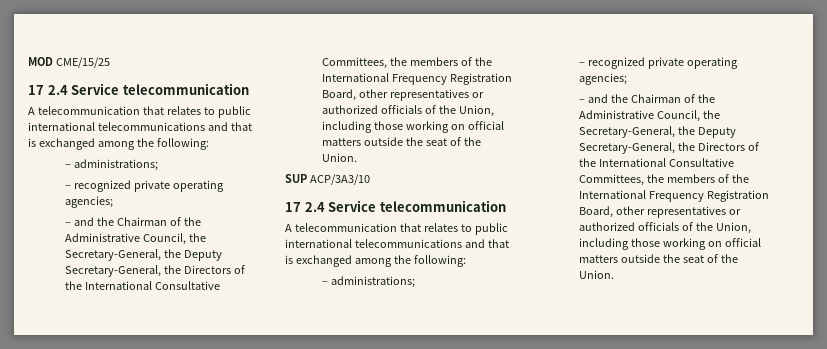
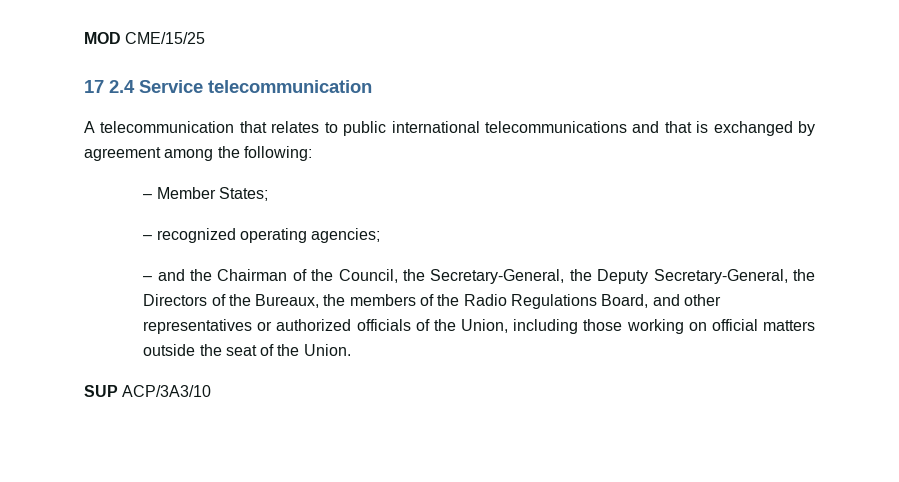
  MOD CME/15/25
  17 2.4 Service telecommunication
- A telecommunication that relates to public international telecommunications and that is exchanged among the following:
- – administrations;
- – recognized private operating agencies;
- – and the Chairman of the Administrative Council, the Secretary-General, the Deputy Secretary-General, the Directors of the International Consultative Committees, the members of the International Frequency Registration Board, other representatives or authorized officials of the Union, including those working on official matters outside the seat of the Union.
+ A telecommunication that relates to public international telecommunications and that is exchanged by agreement among the following:
+ – Member States;
+ – recognized operating agencies;
+ – and the Chairman of the Council, the Secretary-General, the Deputy Secretary-General, the Directors of the Bureaux, the members of the Radio Regulations Board, and other representatives or authorized officials of the Union, including those working on official matters outside the seat of the Union.
  SUP ACP/3A3/10
- 17 2.4 Service telecommunication
- A telecommunication that relates to public international telecommunications and that is exchanged among the following:
- – administrations;
- – recognized private operating agencies;
- – and the Chairman of the Administrative Council, the Secretary-General, the Deputy Secretary-General, the Directors of the International Consultative Committees, the members of the International Frequency Registration Board, other representatives or authorized officials of the Union, including those working on official matters outside the seat of the Union.

